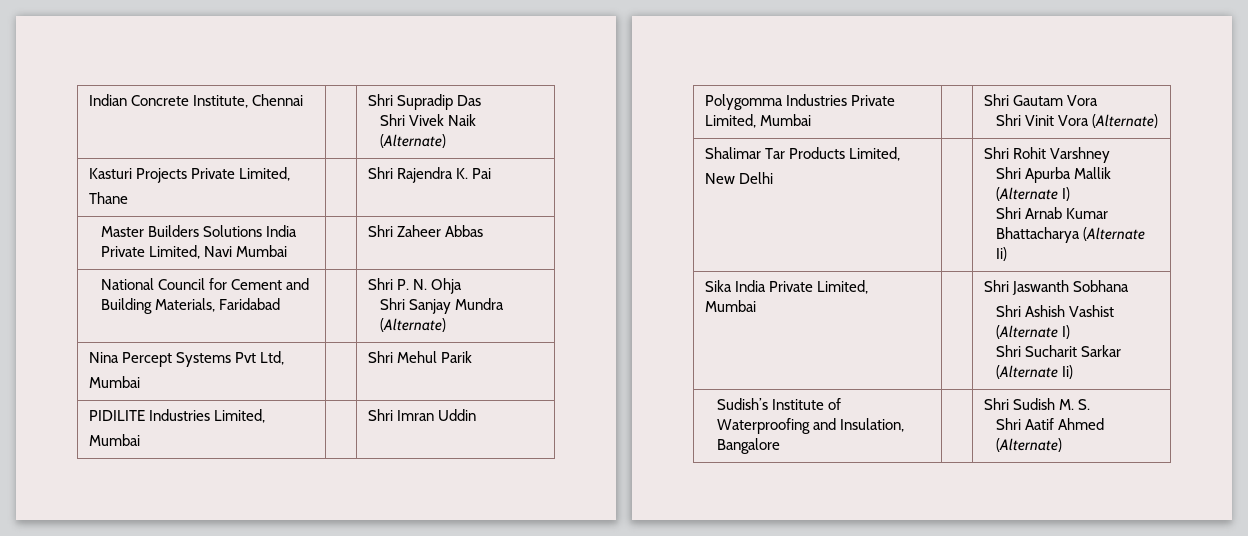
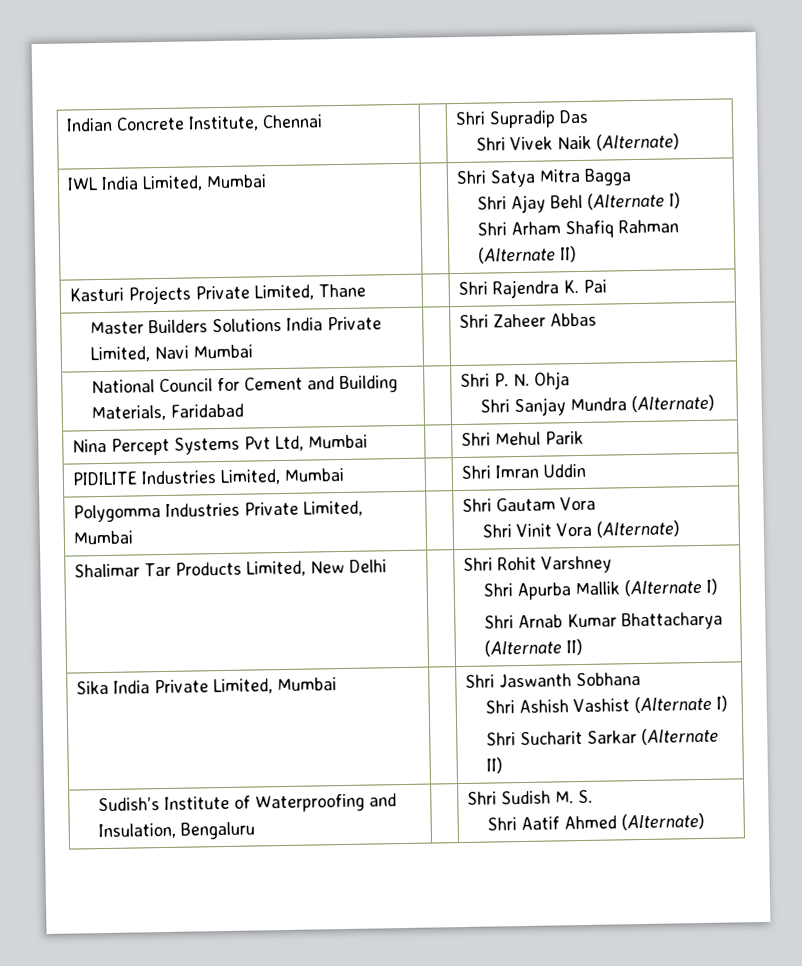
+ IWL India Limited, Mumbai | | Shri Satya Mitra Bagga
+ Shri Ajay Behl (Alternate I)
+ Shri Arham Shafiq Rahman (Alternate II)
- Kasturi Projects Private Limited,
- Thane | | Shri Rajendra K. Pai
+ Kasturi Projects Private Limited, Thane | | Shri Rajendra K. Pai
- Nina Percept Systems Pvt Ltd,
- Mumbai | | Shri Mehul Parik
+ Nina Percept Systems Pvt Ltd, Mumbai | | Shri Mehul Parik
- PIDILITE Industries Limited,
- Mumbai | | Shri Imran Uddin
+ PIDILITE Industries Limited, Mumbai | | Shri Imran Uddin
- Shalimar Tar Products Limited,
- New Delhi | | Shri Rohit Varshney
+ Shalimar Tar Products Limited, New Delhi | | Shri Rohit Varshney
  Shri Apurba Mallik (Alternate I)
- Shri Arnab Kumar Bhattacharya (Alternate Ii)
+ Shri Arnab Kumar Bhattacharya (Alternate II)
- Sika India Private Limited,
- Mumbai | | Shri Jaswanth Sobhana
+ Sika India Private Limited, Mumbai | | Shri Jaswanth Sobhana
  Shri Ashish Vashist (Alternate I)
- Shri Sucharit Sarkar (Alternate Ii)
+ Shri Sucharit Sarkar (Alternate II)
- Sudish’s Institute of Waterproofing and Insulation, Bangalore | | Shri Sudish M. S.
+ Sudish’s Institute of Waterproofing and Insulation, Bengaluru | | Shri Sudish M. S.

